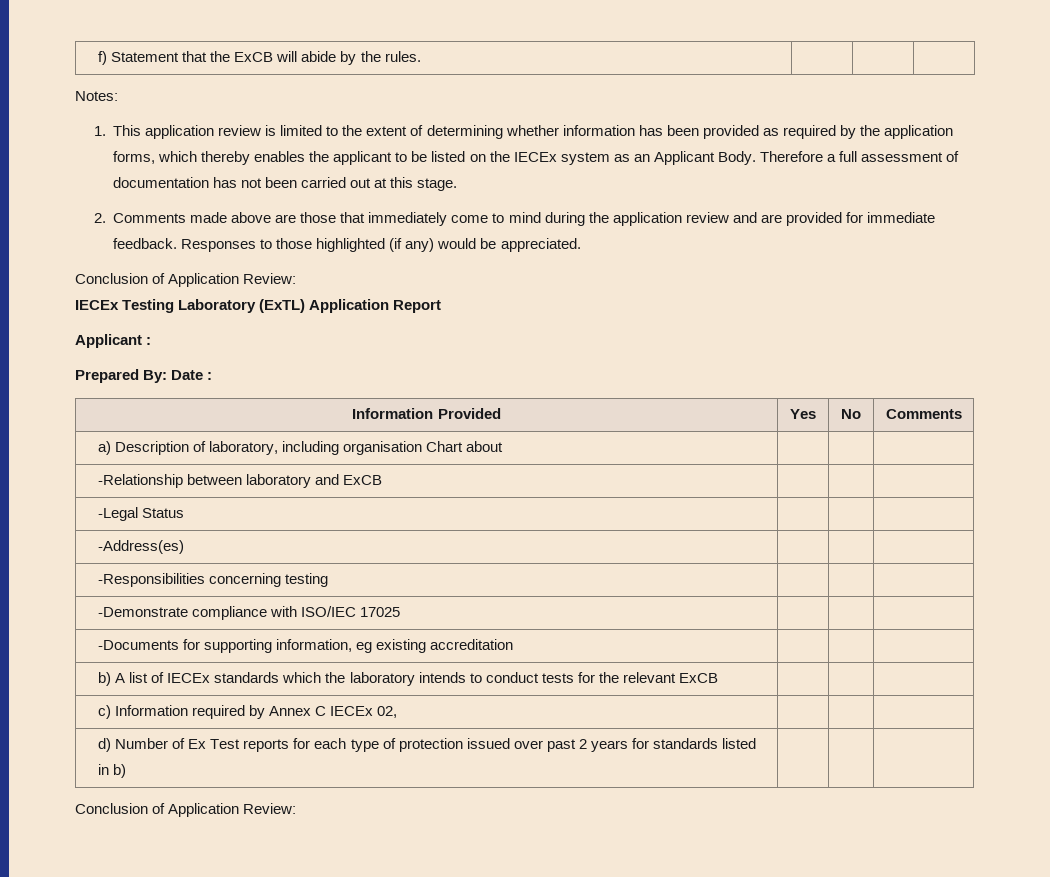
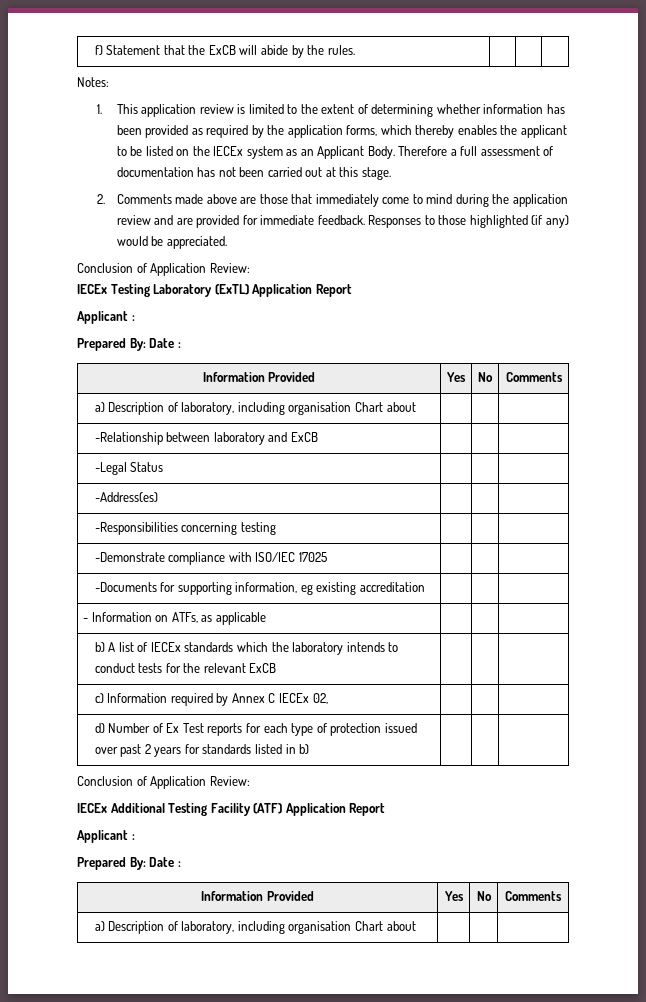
+ - Information on ATFs, as applicable | | |
+ IECEx Additional Testing Facility (ATF) Application Report
+ Applicant :
+ Prepared By: Date :
+ Information Provided | Yes | No | Comments
+ a) Description of laboratory, including organisation Chart about | | |

